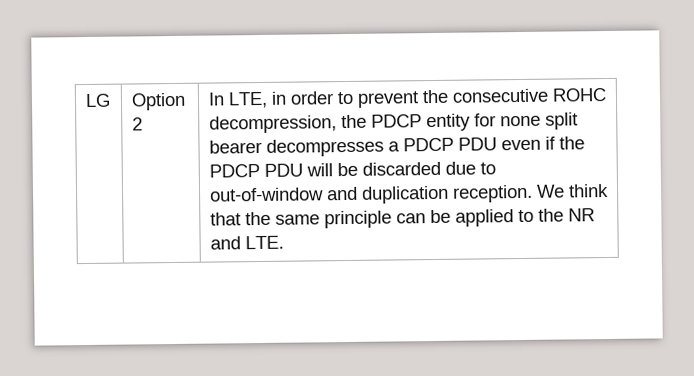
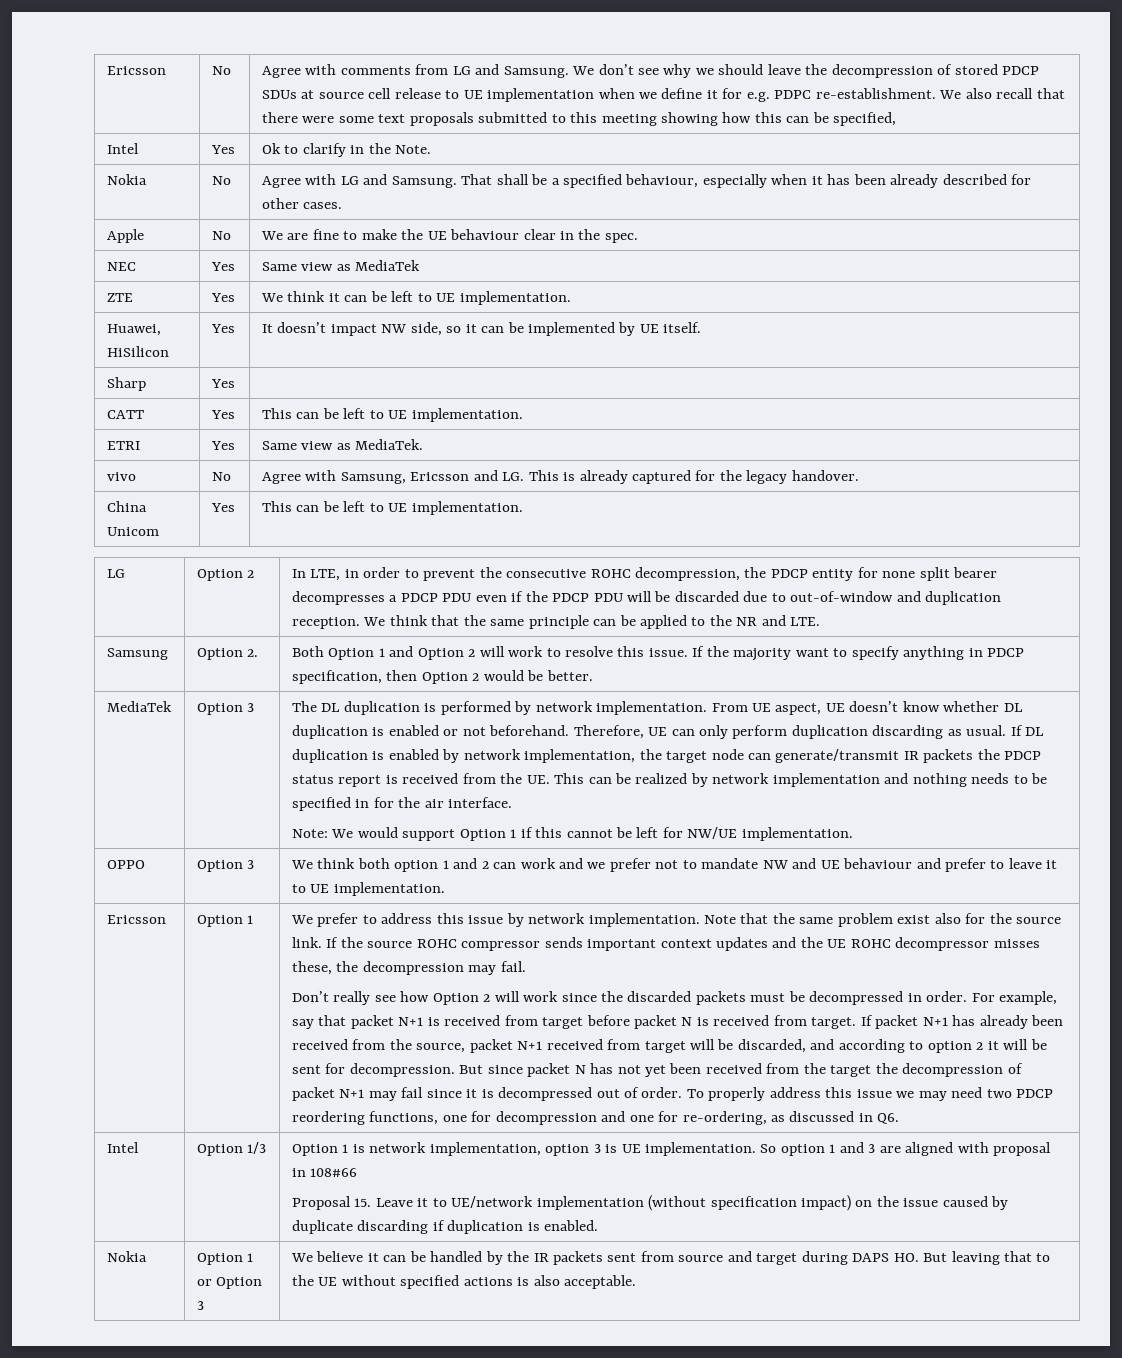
+ Ericsson | No | Agree with comments from LG and Samsung. We don’t see why we should leave the decompression of stored PDCP SDUs at source cell release to UE implementation when we define it for e.g. PDPC re-establishment. We also recall that there were some text proposals submitted to this meeting showing how this can be specified,
+ Intel | Yes | Ok to clarify in the Note.
+ Nokia | No | Agree with LG and Samsung. That shall be a specified behaviour, especially when it has been already described for other cases.
+ Apple | No | We are fine to make the UE behaviour clear in the spec.
+ NEC | Yes | Same view as MediaTek
+ ZTE | Yes | We think it can be left to UE implementation.
+ Huawei, HiSilicon | Yes | It doesn’t impact NW side, so it can be implemented by UE itself.
+ Sharp | Yes |
+ CATT | Yes | This can be left to UE implementation.
+ ETRI | Yes | Same view as MediaTek.
+ vivo | No | Agree with Samsung, Ericsson and LG. This is already captured for the legacy handover.
+ China Unicom | Yes | This can be left to UE implementation.
+ Samsung | Option 2. | Both Option 1 and Option 2 will work to resolve this issue. If the majority want to specify anything in PDCP specification, then Option 2 would be better.
+ MediaTek | Option 3 | The DL duplication is performed by network implementation. From UE aspect, UE doesn’t know whether DL duplication is enabled or not beforehand. Therefore, UE can only perform duplication discarding as usual. If DL duplication is enabled by network implementation, the target node can generate/transmit IR packets the PDCP status report is received from the UE. This can be realized by network implementation and nothing needs to be specified in for the air interface.
+ Note: We would support Option 1 if this cannot be left for NW/UE implementation.
+ OPPO | Option 3 | We think both option 1 and 2 can work and we prefer not to mandate NW and UE behaviour and prefer to leave it to UE implementation.
+ Ericsson | Option 1 | We prefer to address this issue by network implementation. Note that the same problem exist also for the source link. If the source ROHC compressor sends important context updates and the UE ROHC decompressor misses these, the decompression may fail.
+ Don’t really see how Option 2 will work since the discarded packets must be decompressed in order. For example, say that packet N+1 is received from target before packet N is received from target. If packet N+1 has already been received from the source, packet N+1 received from target will be discarded, and according to option 2 it will be sent for decompression. But since packet N has not yet been received from the target the decompression of packet N+1 may fail since it is decompressed out of order. To properly address this issue we may need two PDCP reordering functions, one for decompression and one for re-ordering, as discussed in Q6.
+ Intel | Option 1/3 | Option 1 is network implementation, option 3 is UE implementation. So option 1 and 3 are aligned with proposal in 108#66
+ Proposal 15. Leave it to UE/network implementation (without specification impact) on the issue caused by duplicate discarding if duplication is enabled.
+ Nokia | Option 1 or Option 3 | We believe it can be handled by the IR packets sent from source and target during DAPS HO. But leaving that to the UE without specified actions is also acceptable.

